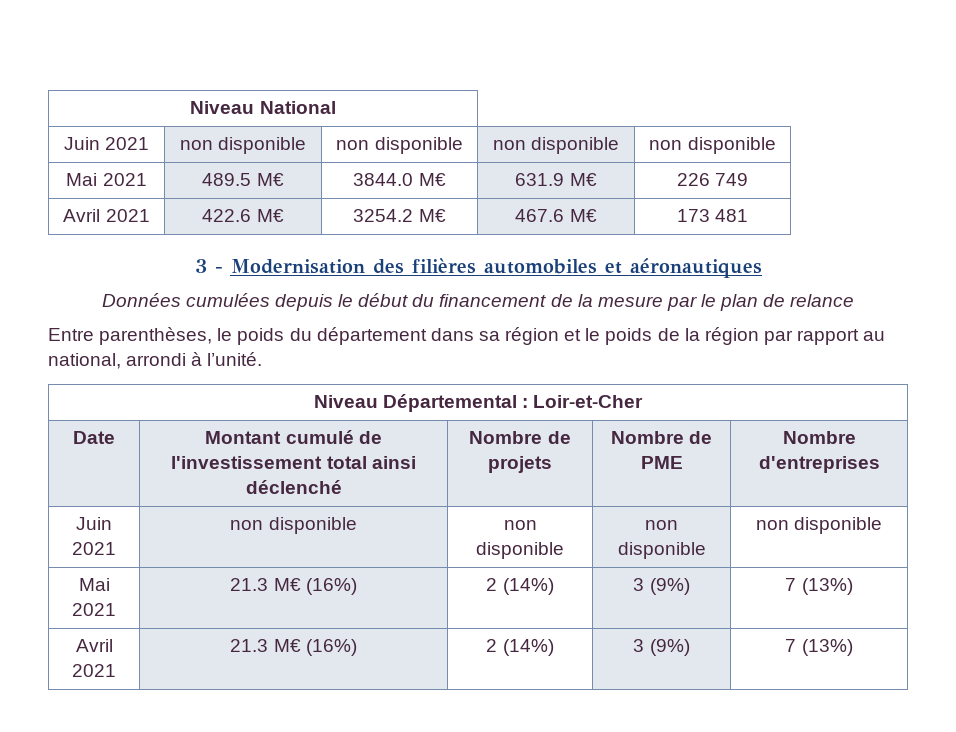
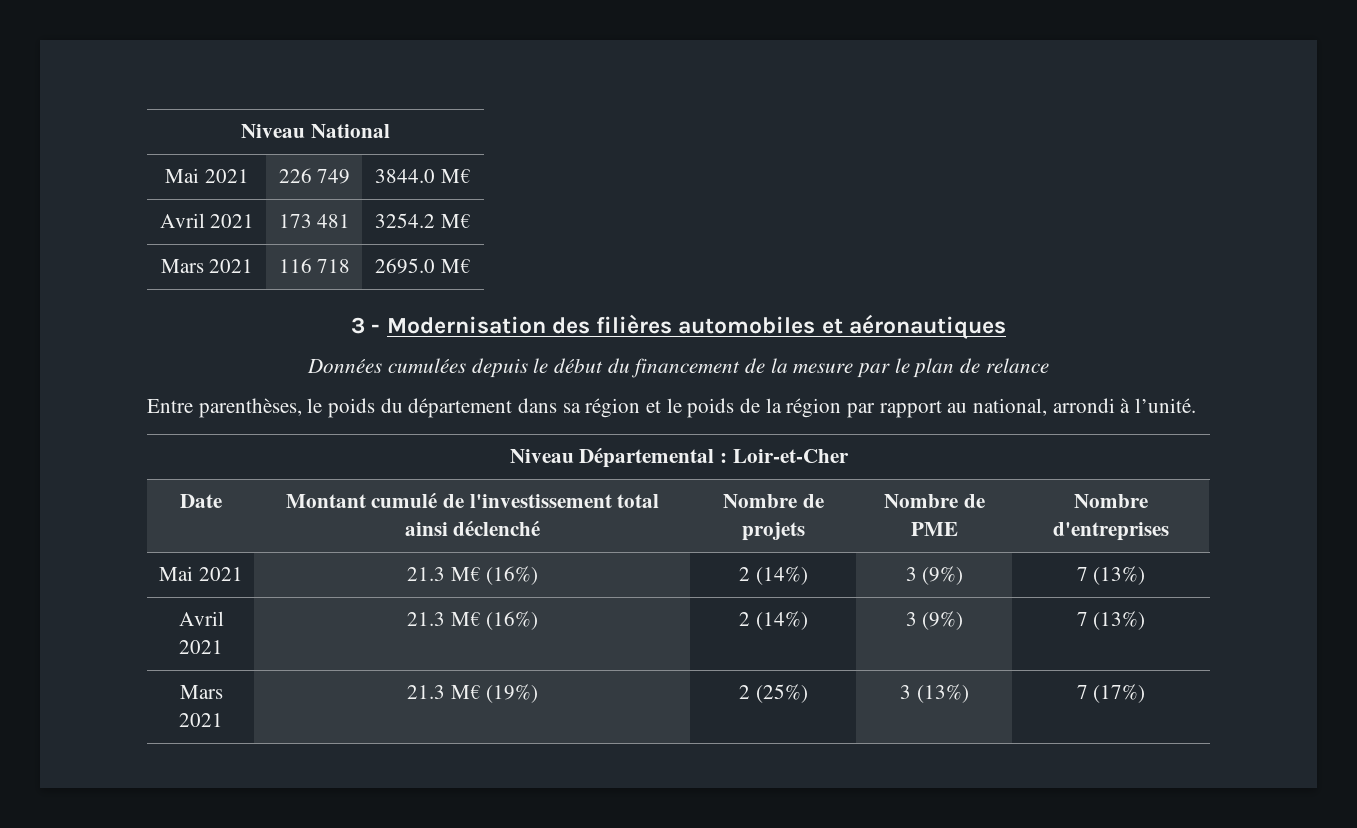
  Niveau National
- Juin 2021 | non disponible | non disponible | non disponible | non disponible
- Mai 2021 | 489.5 M€ | 3844.0 M€ | 631.9 M€ | 226 749
- Avril 2021 | 422.6 M€ | 3254.2 M€ | 467.6 M€ | 173 481
+ Mai 2021 | 226 749 | 3844.0 M€
+ Avril 2021 | 173 481 | 3254.2 M€
+ Mars 2021 | 116 718 | 2695.0 M€
  Date | Montant cumulé de l'investissement total ainsi déclenché | Nombre de projets | Nombre de PME | Nombre d'entreprises
- Juin 2021 | non disponible | non disponible | non disponible | non disponible
+ Mars 2021 | 21.3 M€ (19%) | 2 (25%) | 3 (13%) | 7 (17%)

